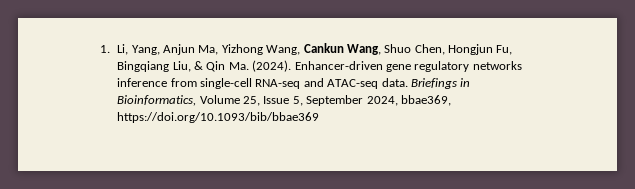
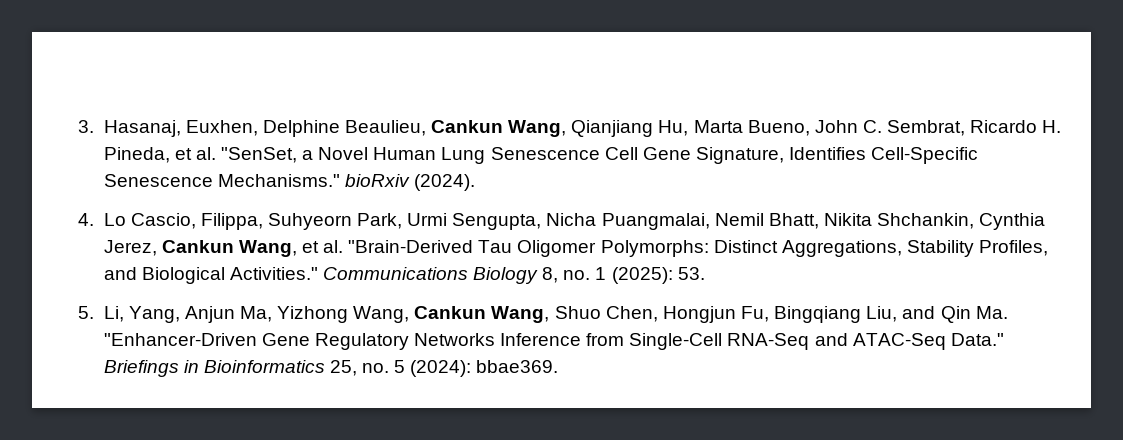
- 1. Li, Yang, Anjun Ma, Yizhong Wang, Cankun Wang, Shuo Chen, Hongjun Fu, Bingqiang Liu, & Qin Ma. (2024). Enhancer-driven gene regulatory networks inference from single-cell RNA-seq and ATAC-seq data. Briefings in Bioinformatics, Volume 25, Issue 5, September 2024, bbae369, https://doi.org/10.1093/bib/bbae369
+ 3. Hasanaj, Euxhen, Delphine Beaulieu, Cankun Wang, Qianjiang Hu, Marta Bueno, John C. Sembrat, Ricardo H. Pineda, et al. "SenSet, a Novel Human Lung Senescence Cell Gene Signature, Identifies Cell-Specific Senescence Mechanisms." bioRxiv (2024).
+ 4. Lo Cascio, Filippa, Suhyeorn Park, Urmi Sengupta, Nicha Puangmalai, Nemil Bhatt, Nikita Shchankin, Cynthia Jerez, Cankun Wang, et al. "Brain-Derived Tau Oligomer Polymorphs: Distinct Aggregations, Stability Profiles, and Biological Activities." Communications Biology 8, no. 1 (2025): 53.
+ 5. Li, Yang, Anjun Ma, Yizhong Wang, Cankun Wang, Shuo Chen, Hongjun Fu, Bingqiang Liu, and Qin Ma. "Enhancer-Driven Gene Regulatory Networks Inference from Single-Cell RNA-Seq and ATAC-Seq Data." Briefings in Bioinformatics 25, no. 5 (2024): bbae369.

